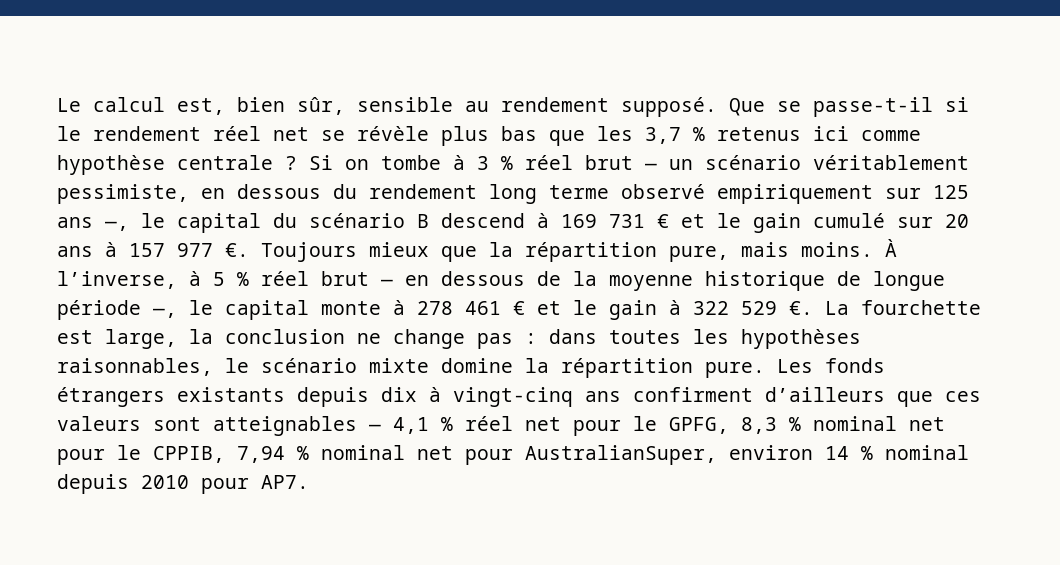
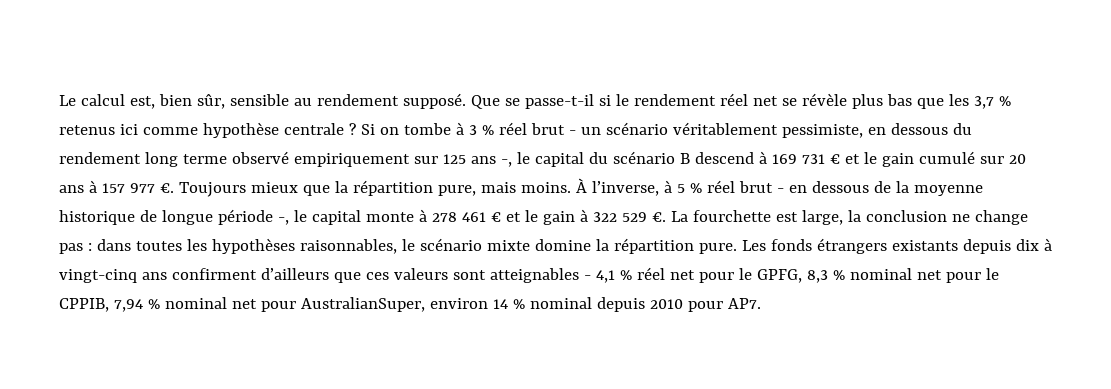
- Si on tombe à 3 % réel brut — un scénario véritablement pessimiste, en dessous du rendement long terme observé empiriquement sur 125 ans —, le capital du scénario B descend à 169 731 € et le gain cumulé sur 20 ans à 157 977 €.
+ Si on tombe à 3 % réel brut - un scénario véritablement pessimiste, en dessous du rendement long terme observé empiriquement sur 125 ans -, le capital du scénario B descend à 169 731 € et le gain cumulé sur 20 ans à 157 977 €.
- À l’inverse, à 5 % réel brut — en dessous de la moyenne historique de longue période —, le capital monte à 278 461 € et le gain à 322 529 €.
+ À l’inverse, à 5 % réel brut - en dessous de la moyenne historique de longue période -, le capital monte à 278 461 € et le gain à 322 529 €.
- Les fonds étrangers existants depuis dix à vingt-cinq ans confirment d’ailleurs que ces valeurs sont atteignables — 4,1 % réel net pour le GPFG, 8,3 % nominal net pour le CPPIB, 7,94 % nominal net pour AustralianSuper, environ 14 % nominal depuis 2010 pour AP7.
+ Les fonds étrangers existants depuis dix à vingt-cinq ans confirment d’ailleurs que ces valeurs sont atteignables - 4,1 % réel net pour le GPFG, 8,3 % nominal net pour le CPPIB, 7,94 % nominal net pour AustralianSuper, environ 14 % nominal depuis 2010 pour AP7.

